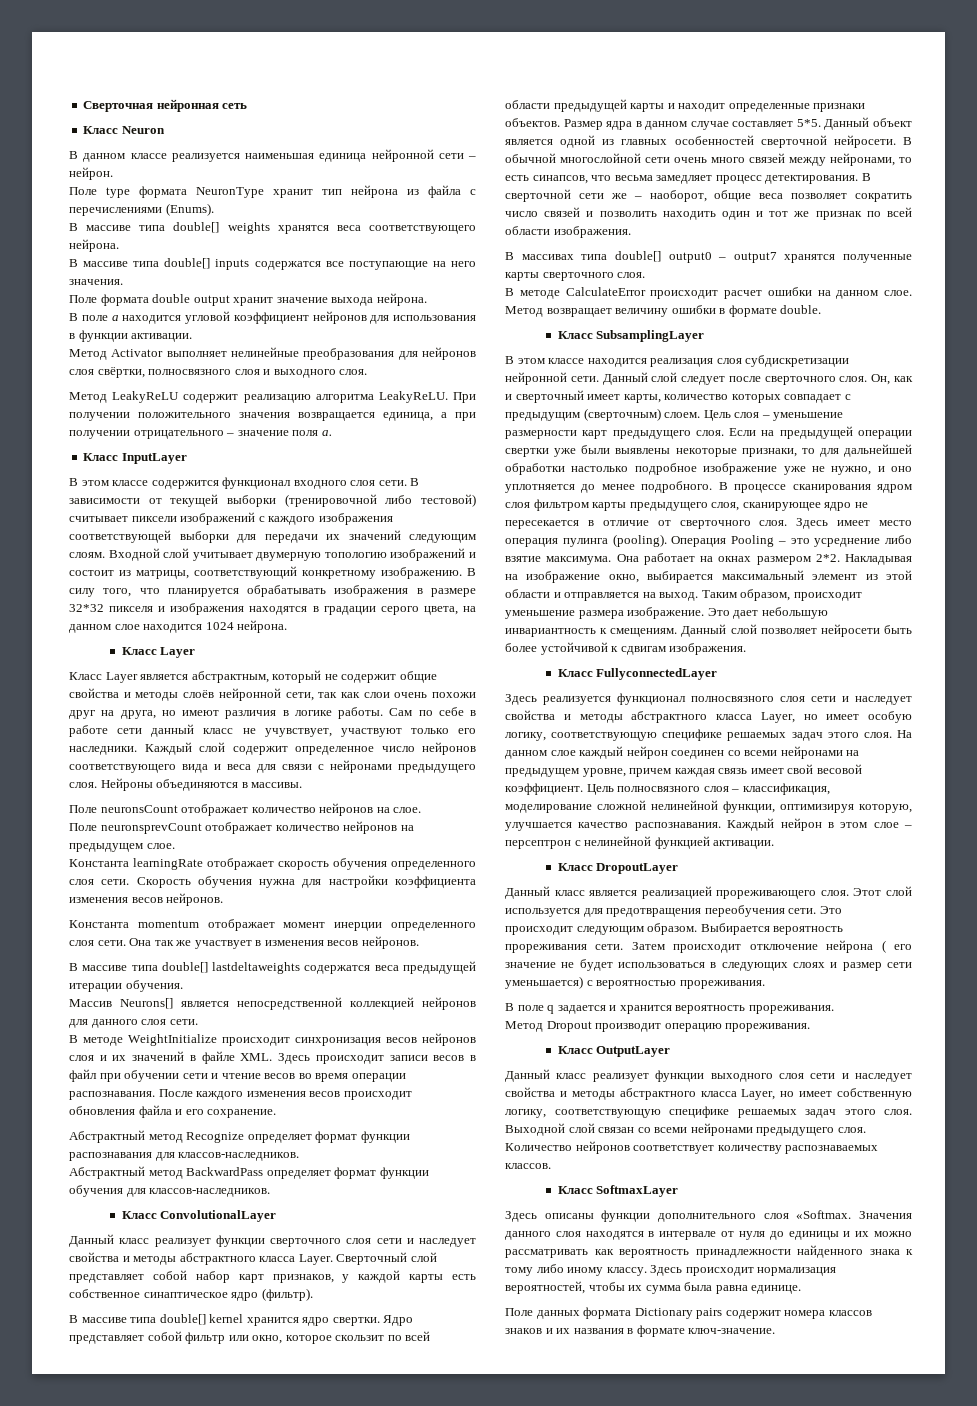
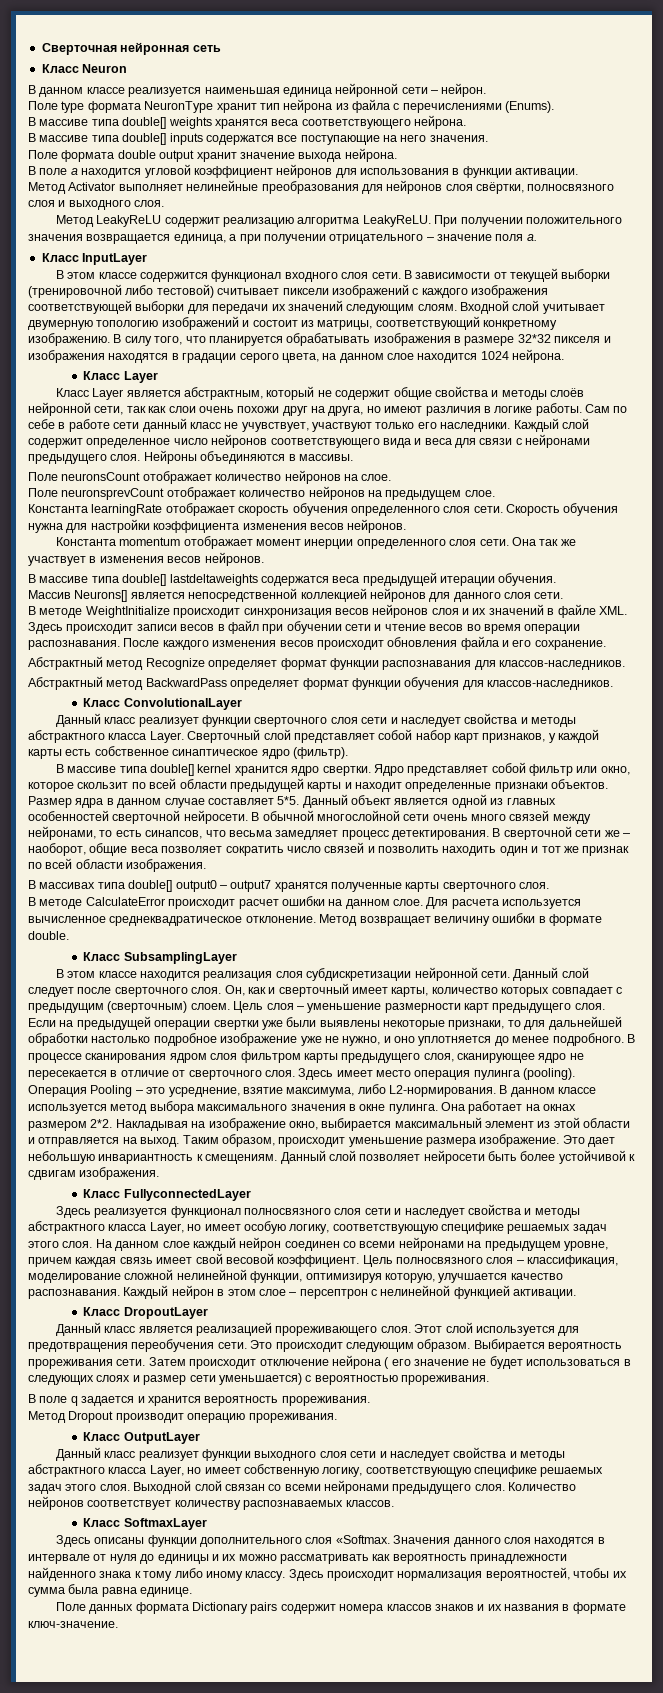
+ Для расчета используется вычисленное среднеквадратическое отклонение.
- Операция Pooling – это усреднение либо взятие максимума.
+ Операция Pooling – это усреднение, взятие максимума, либо L2-нормирования. В данном классе используется метод выбора максимального значения в окне пулинга.

